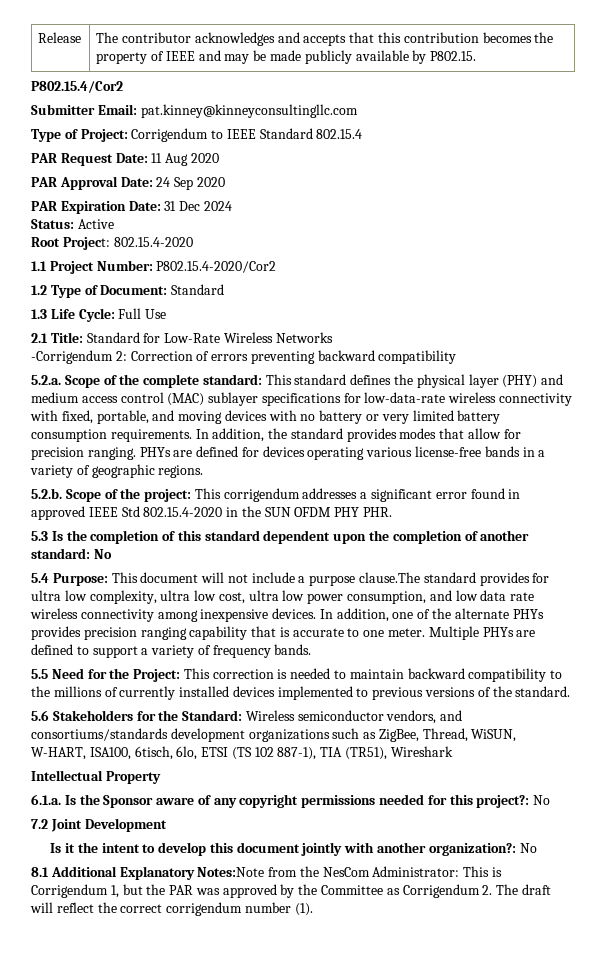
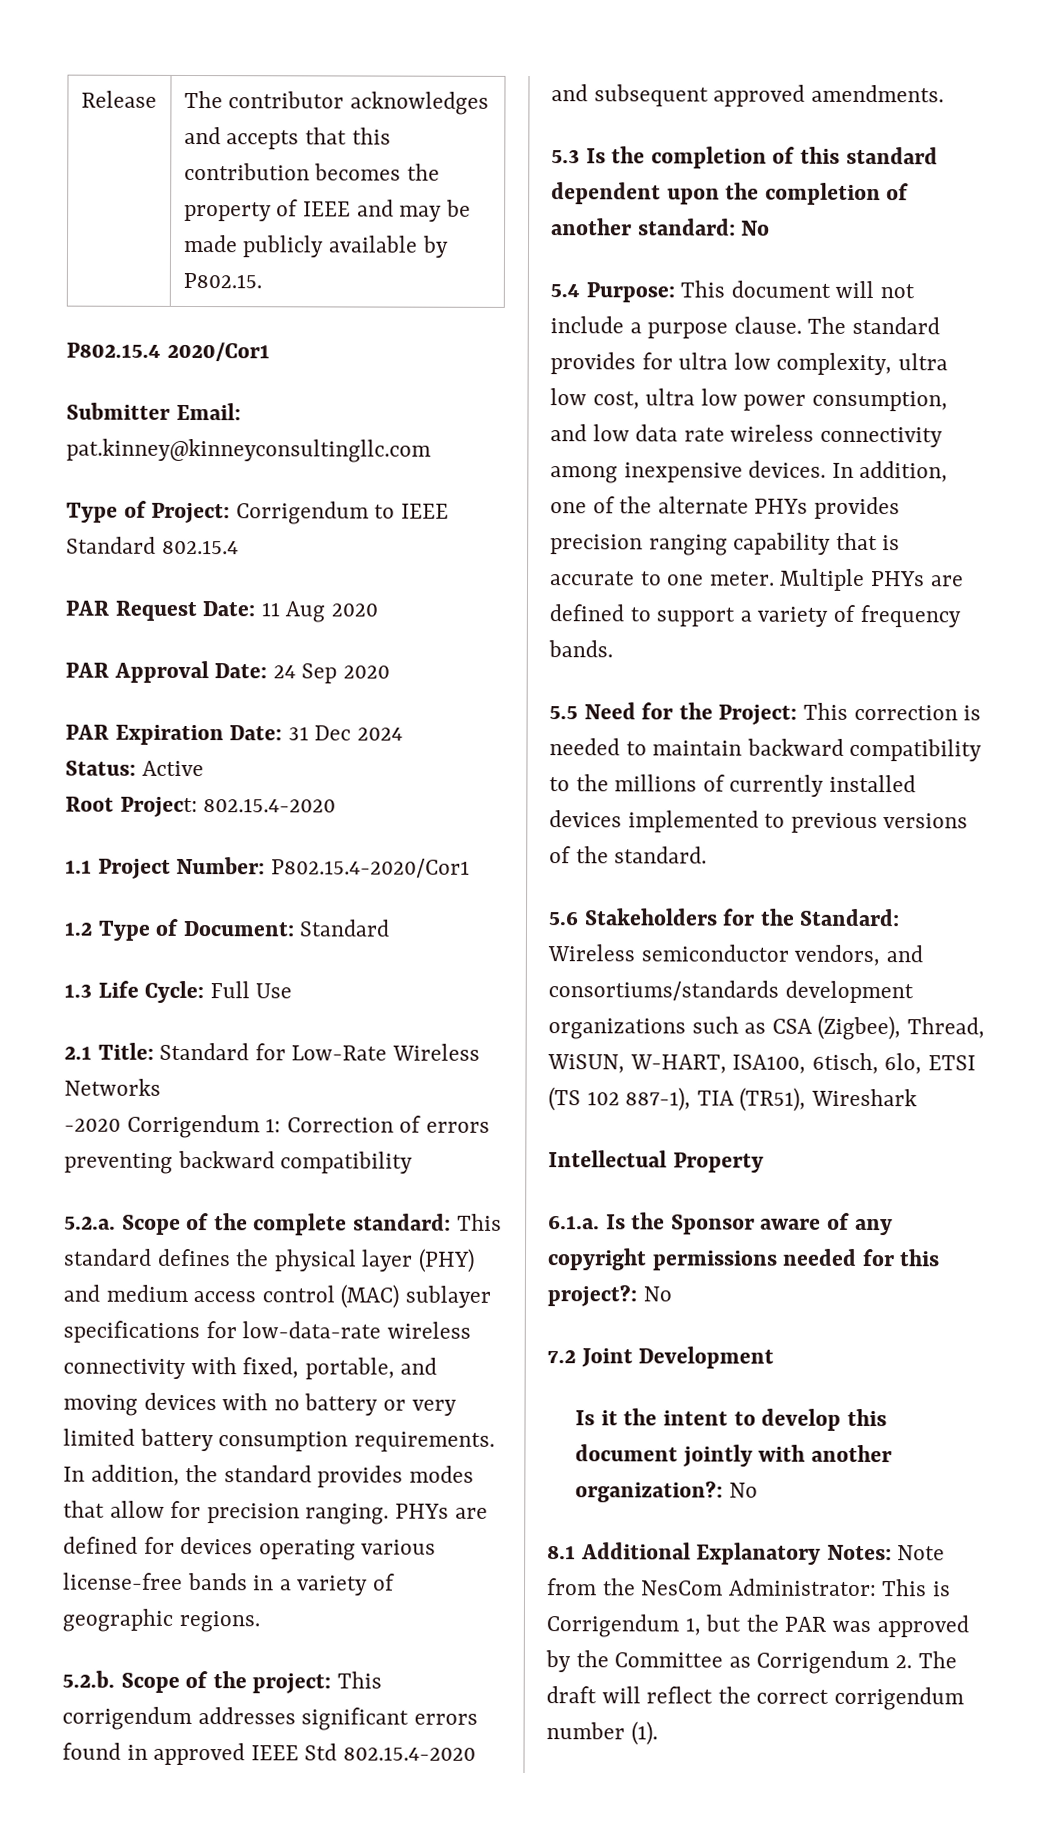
- P802.15.4/Cor2
+ P802.15.4 2020/Cor1
- 1.1 Project Number: P802.15.4-2020/Cor2
+ 1.1 Project Number: P802.15.4-2020/Cor1
- -Corrigendum 2: Correction of errors preventing backward compatibility
+ -2020 Corrigendum 1: Correction of errors preventing backward compatibility
- 5.2.b. Scope of the project: This corrigendum addresses a significant error found in approved IEEE Std 802.15.4-2020 in the SUN OFDM PHY PHR.
+ 5.2.b. Scope of the project: This corrigendum addresses significant errors found in approved IEEE Std 802.15.4-2020 and subsequent approved amendments.
- 5.4 Purpose: This document will not include a purpose clause.The standard provides for ultra low complexity, ultra low cost, ultra low power consumption, and low data rate wireless connectivity among inexpensive devices.
+ 5.4 Purpose: This document will not include a purpose clause. The standard provides for ultra low complexity, ultra low cost, ultra low power consumption, and low data rate wireless connectivity among inexpensive devices.
- 5.6 Stakeholders for the Standard: Wireless semiconductor vendors, and consortiums/standards development organizations such as ZigBee, Thread, WiSUN, W-HART, ISA100, 6tisch, 6lo, ETSI (TS 102 887-1), TIA (TR51), Wireshark
+ 5.6 Stakeholders for the Standard: Wireless semiconductor vendors, and consortiums/standards development organizations such as CSA (Zigbee), Thread, WiSUN, W-HART, ISA100, 6tisch, 6lo, ETSI (TS 102 887-1), TIA (TR51), Wireshark
- 8.1 Additional Explanatory Notes:Note from the NesCom Administrator: This is Corrigendum 1, but the PAR was approved by the Committee as Corrigendum 2. The draft will reflect the correct corrigendum number (1).
+ 8.1 Additional Explanatory Notes: Note from the NesCom Administrator: This is Corrigendum 1, but the PAR was approved by the Committee as Corrigendum 2. The draft will reflect the correct corrigendum number (1).

